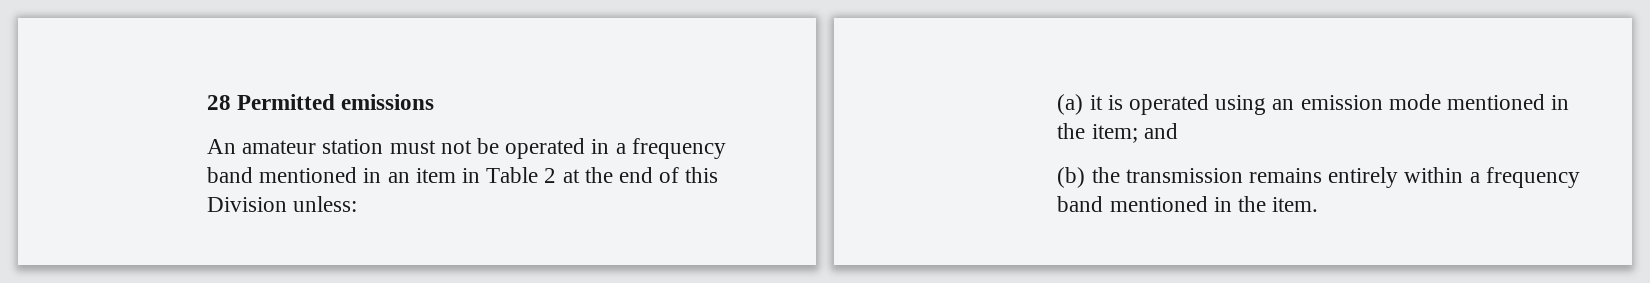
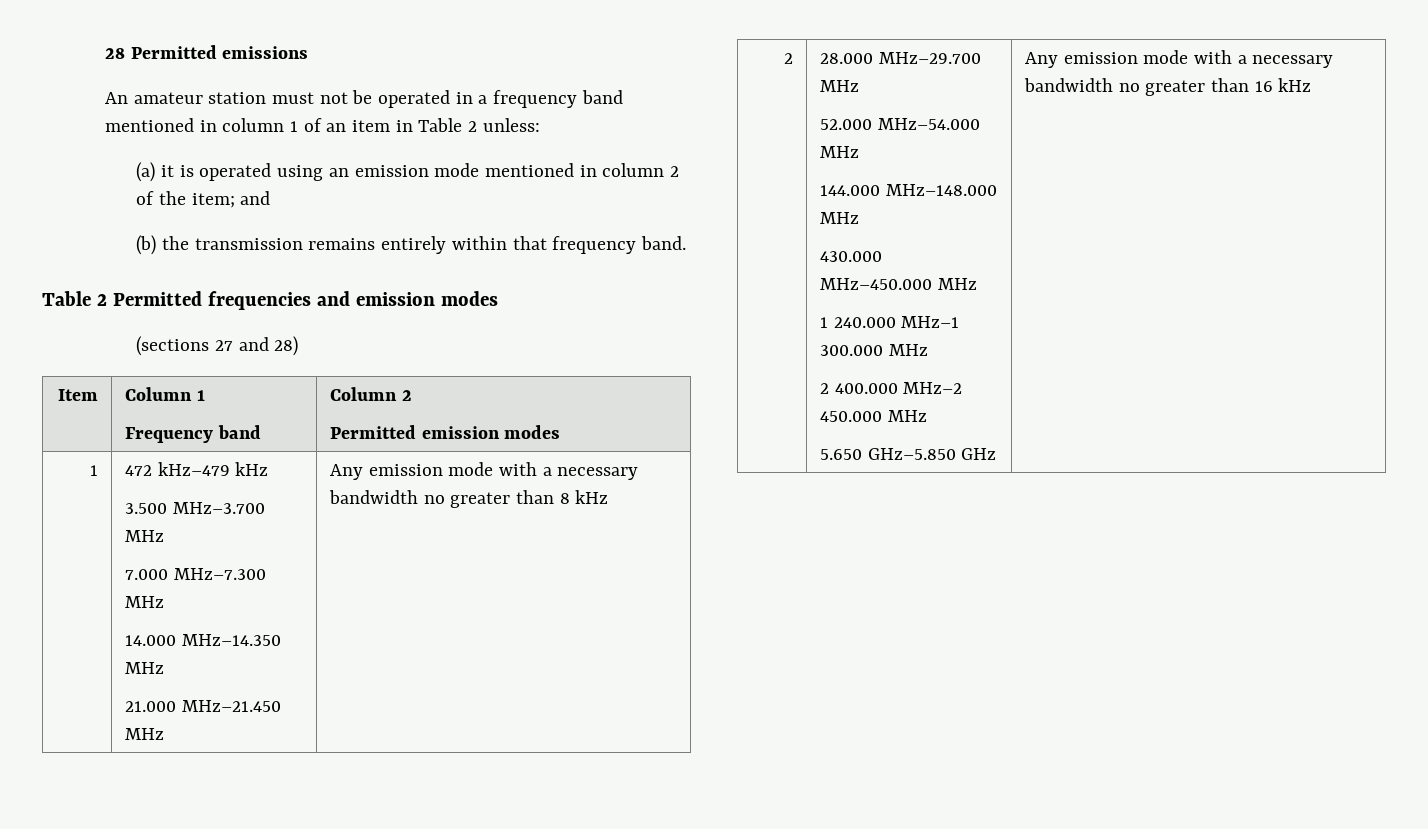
- An amateur station must not be operated in a frequency band mentioned in an item in Table 2 at the end of this Division unless:
+ An amateur station must not be operated in a frequency band mentioned in column 1 of an item in Table 2 unless:
- (a) it is operated using an emission mode mentioned in the item; and
+ (a) it is operated using an emission mode mentioned in column 2 of the item; and
- (b) the transmission remains entirely within a frequency band mentioned in the item.
+ (b) the transmission remains entirely within that frequency band.
+ Table 2 Permitted frequencies and emission modes
+ (sections 27 and 28)
+ Item | Column 1
+ Frequency band | Column 2
+ Permitted emission modes
+ 1 | 472 kHz–479 kHz
+ 3.500 MHz–3.700 MHz
+ 7.000 MHz–7.300 MHz
+ 14.000 MHz–14.350 MHz
+ 21.000 MHz–21.450 MHz | Any emission mode with a necessary bandwidth no greater than 8 kHz
+ 2 | 28.000 MHz–29.700 MHz
+ 52.000 MHz–54.000 MHz
+ 144.000 MHz–148.000 MHz
+ 430.000 MHz–450.000 MHz
+ 1 240.000 MHz–1 300.000 MHz
+ 2 400.000 MHz–2 450.000 MHz
+ 5.650 GHz–5.850 GHz | Any emission mode with a necessary bandwidth no greater than 16 kHz

